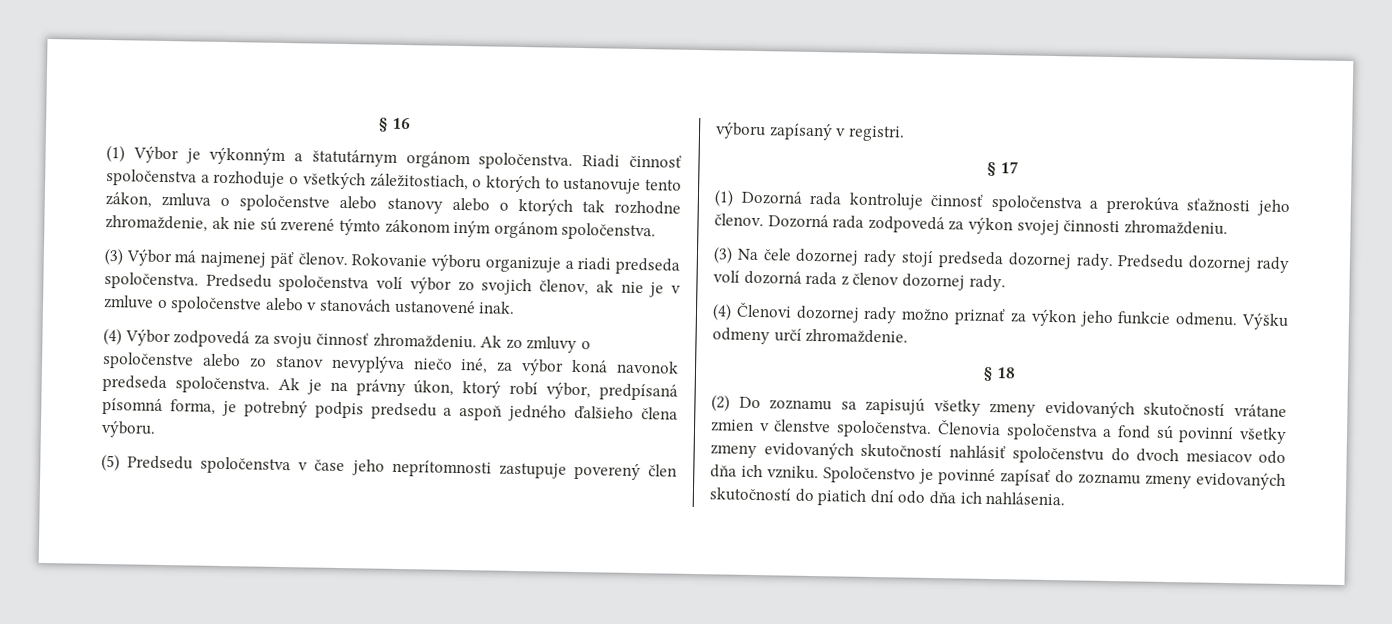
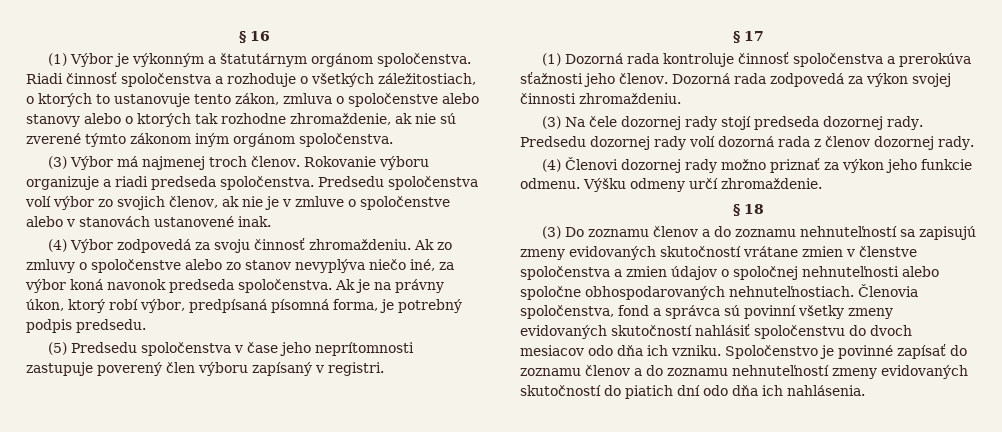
- (3) Výbor má najmenej päť členov.
+ (3) Výbor má najmenej troch členov.
- Ak je na právny úkon, ktorý robí výbor, predpísaná písomná forma, je potrebný podpis predsedu a aspoň jedného ďalšieho člena výboru.
+ Ak je na právny úkon, ktorý robí výbor, predpísaná písomná forma, je potrebný podpis predsedu.
- (2) Do zoznamu sa zapisujú všetky zmeny evidovaných skutočností vrátane zmien v členstve spoločenstva. Členovia spoločenstva a fond sú povinní všetky zmeny evidovaných skutočností nahlásiť spoločenstvu do dvoch mesiacov odo dňa ich vzniku.
+ (3) Do zoznamu členov a do zoznamu nehnuteľností sa zapisujú zmeny evidovaných skutočností vrátane zmien v členstve spoločenstva a zmien údajov o spoločnej nehnuteľnosti alebo spoločne obhospodarovaných nehnuteľnostiach. Členovia spoločenstva, fond a správca sú povinní všetky zmeny evidovaných skutočností nahlásiť spoločenstvu do dvoch mesiacov odo dňa ich vzniku.
- Spoločenstvo je povinné zapísať do zoznamu zmeny evidovaných skutočností do piatich dní odo dňa ich nahlásenia.
+ Spoločenstvo je povinné zapísať do zoznamu členov a do zoznamu nehnuteľností zmeny evidovaných skutočností do piatich dní odo dňa ich nahlásenia.

